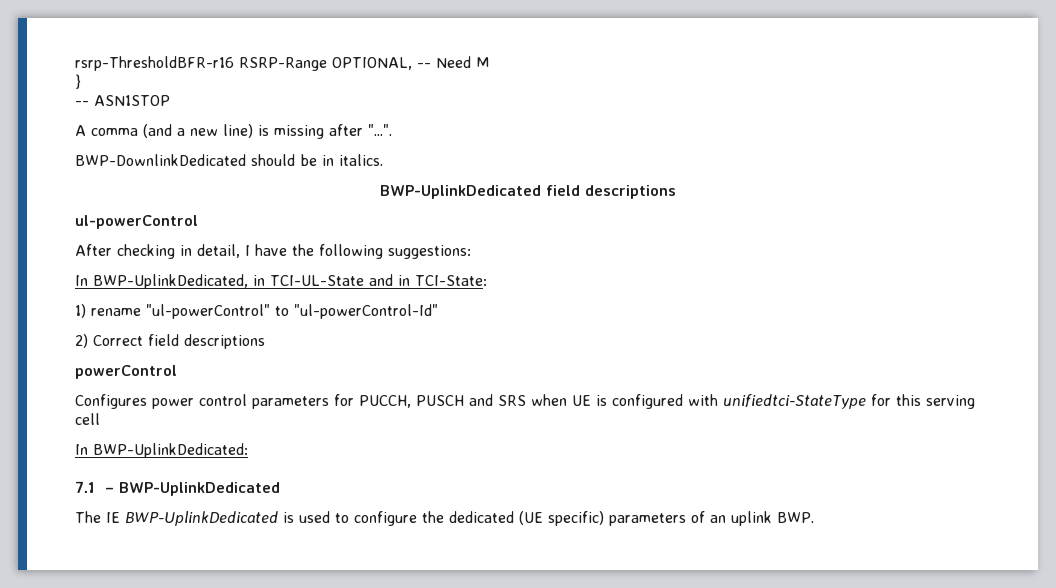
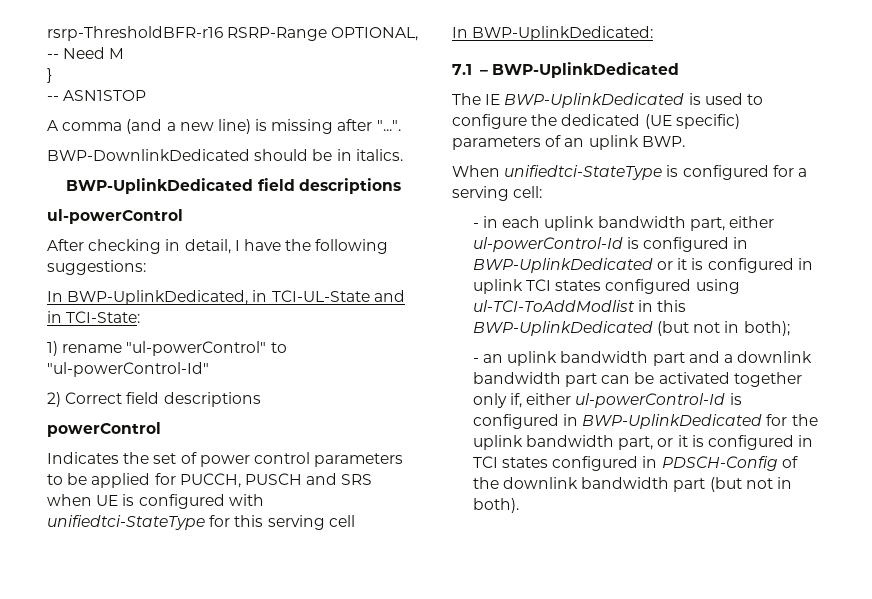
- Configures power control parameters for PUCCH, PUSCH and SRS when UE is configured with unifiedtci-StateType for this serving cell
+ Indicates the set of power control parameters to be applied for PUCCH, PUSCH and SRS when UE is configured with unifiedtci-StateType for this serving cell
+ When unifiedtci-StateType is configured for a serving cell:
+ - in each uplink bandwidth part, either ul-powerControl-Id is configured in BWP-UplinkDedicated or it is configured in uplink TCI states configured using ul-TCI-ToAddModlist in this BWP-UplinkDedicated (but not in both);
+ - an uplink bandwidth part and a downlink bandwidth part can be activated together only if, either ul-powerControl-Id is configured in BWP-UplinkDedicated for the uplink bandwidth part, or it is configured in TCI states configured in PDSCH-Config of the downlink bandwidth part (but not in both).

